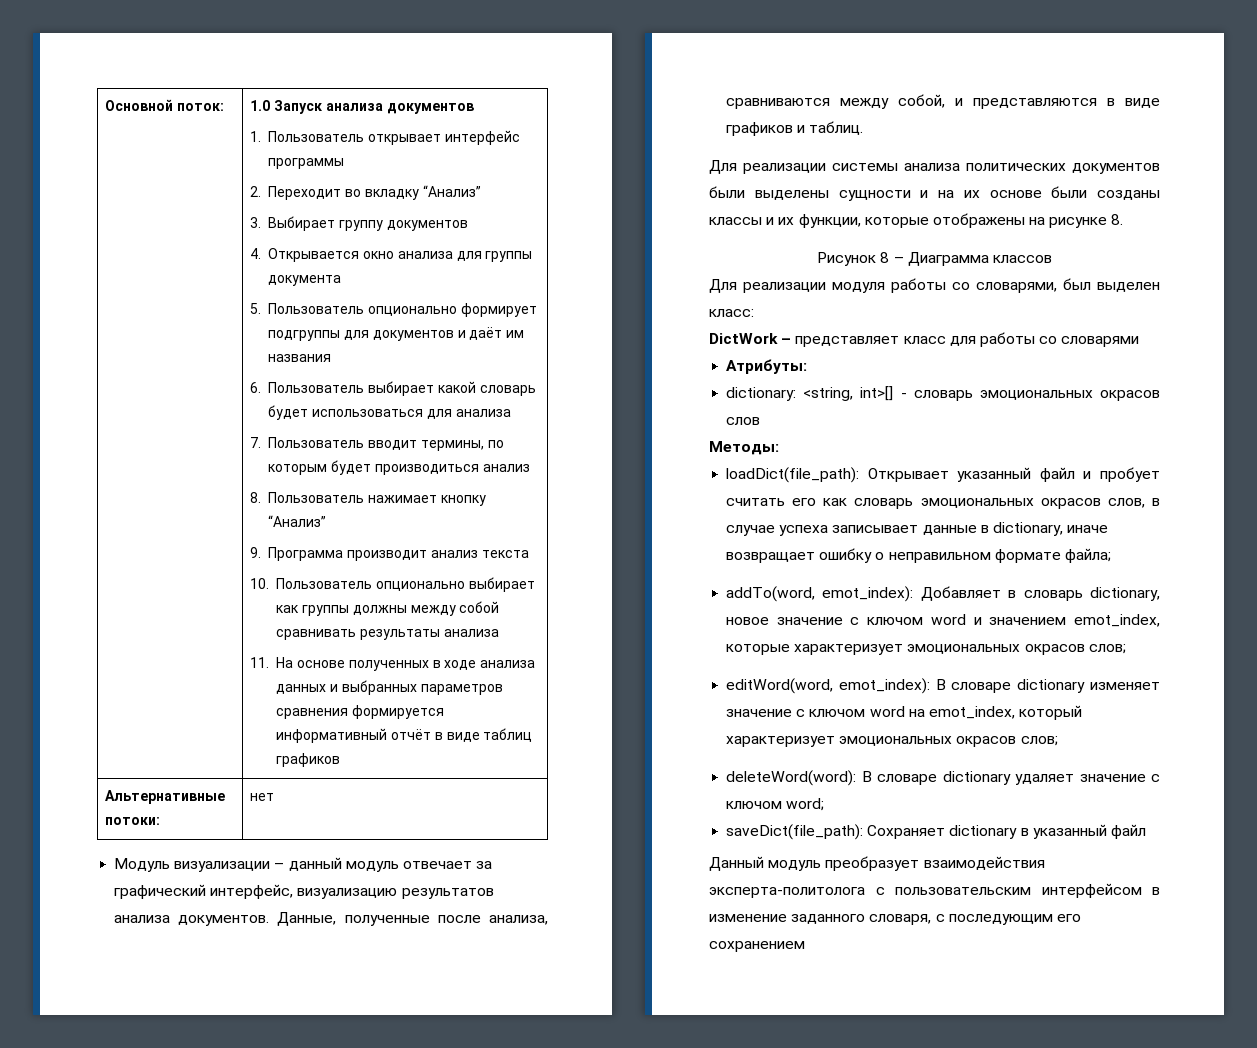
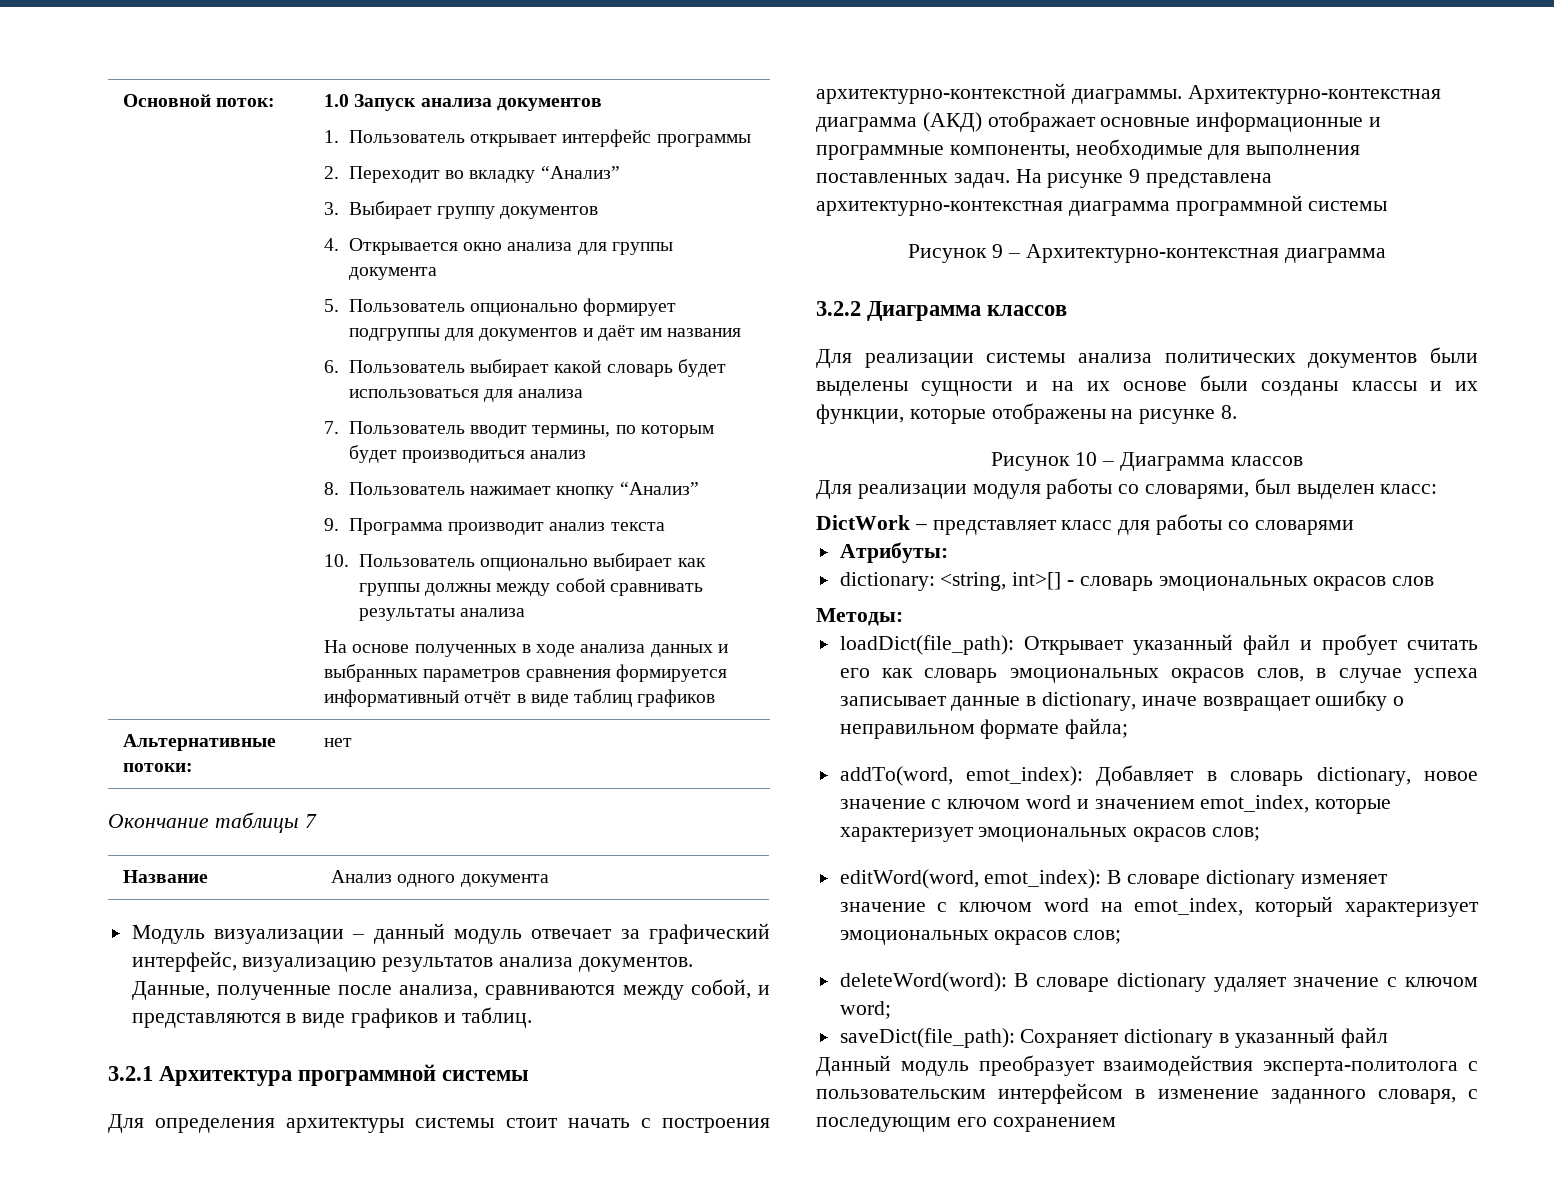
- 11. На основе полученных в ходе анализа данных и выбранных параметров сравнения формируется информативный отчёт в виде таблиц графиков
+ На основе полученных в ходе анализа данных и выбранных параметров сравнения формируется информативный отчёт в виде таблиц графиков
+ Окончание таблицы 7
+ Название | Анализ одного документа
+ 3.2.1 Архитектура программной системы
+ Для определения архитектуры системы стоит начать с построения архитектурно-контекстной диаграммы. Архитектурно-контекстная диаграмма (АКД) отображает основные информационные и программные компоненты, необходимые для выполнения поставленных задач. На рисунке 9 представлена архитектурно-контекстная диаграмма программной системы
+ Рисунок 9 – Архитектурно-контекстная диаграмма
+ 3.2.2 Диаграмма классов
- Рисунок 8 – Диаграмма классов
+ Рисунок 10 – Диаграмма классов

